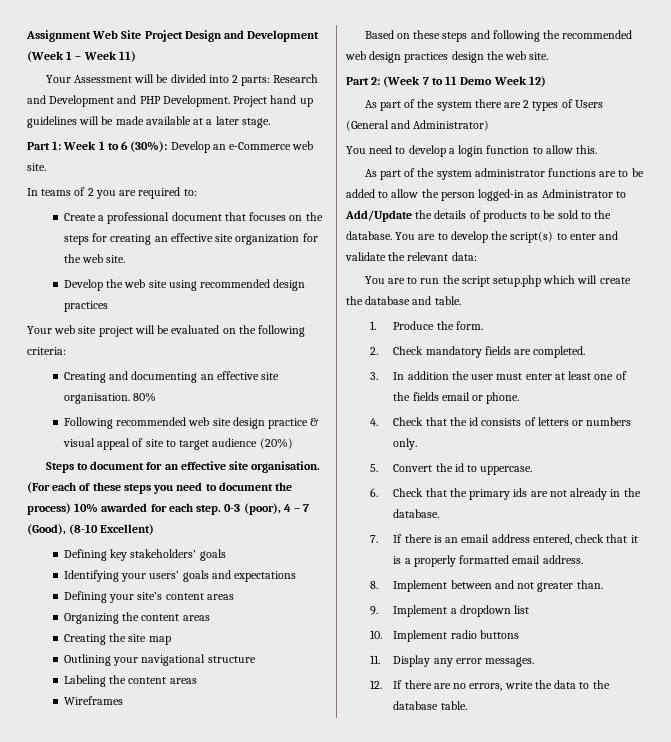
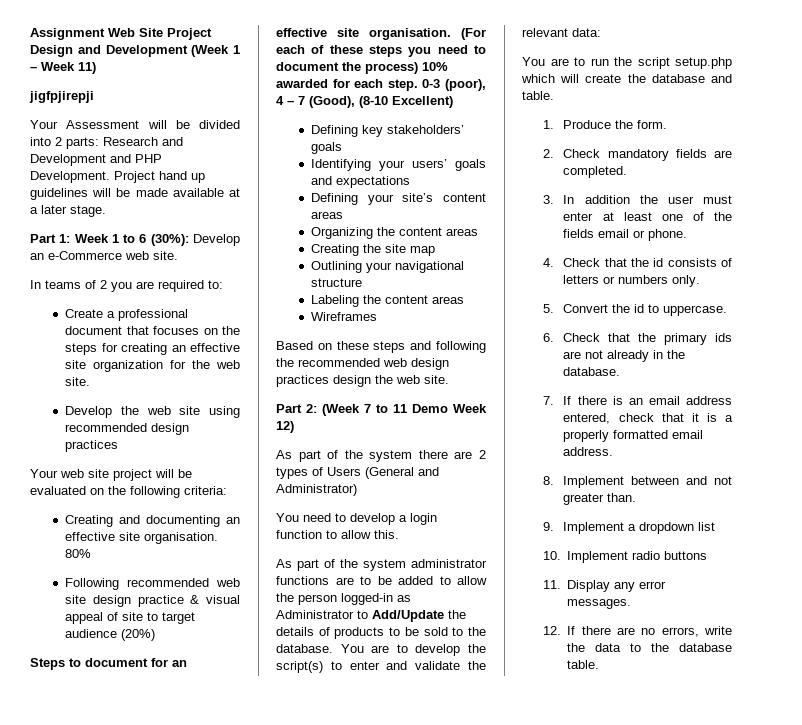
+ jigfpjirepji

